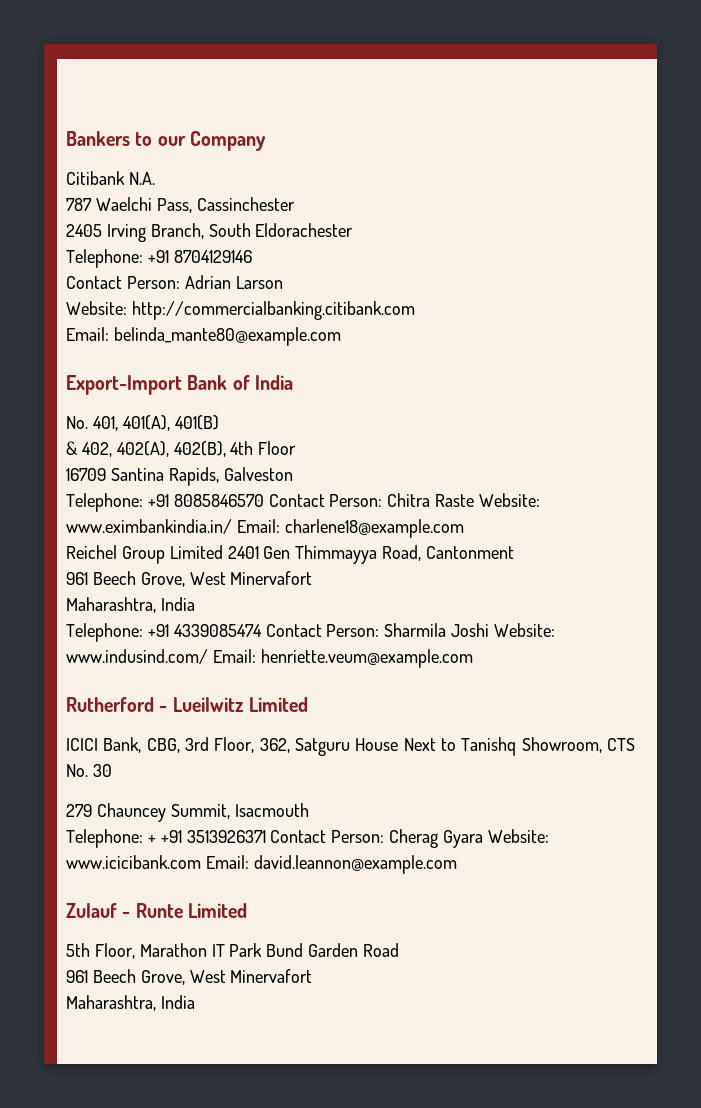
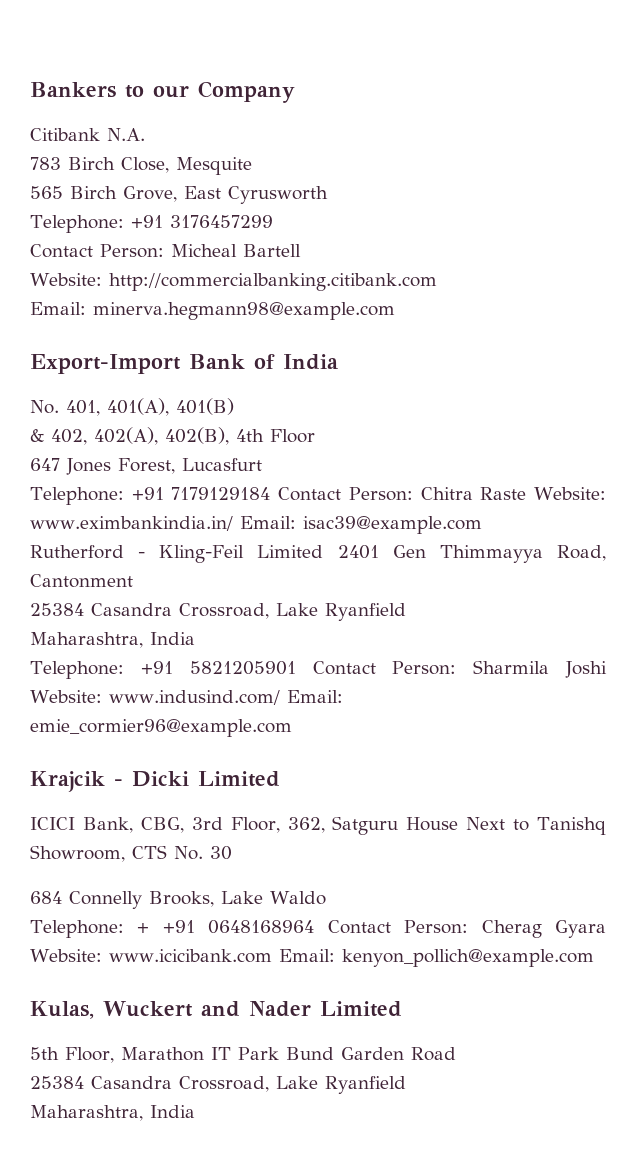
- 787 Waelchi Pass, Cassinchester
- 2405 Irving Branch, South Eldorachester
- Telephone: +91 8704129146
- Contact Person: Adrian Larson
+ 783 Birch Close, Mesquite
+ 565 Birch Grove, East Cyrusworth
+ Telephone: +91 3176457299
+ Contact Person: Micheal Bartell
- Email: belinda_mante80@example.com
+ Email: minerva.hegmann98@example.com
- 16709 Santina Rapids, Galveston
- Telephone: +91 8085846570 Contact Person: Chitra Raste Website: www.eximbankindia.in/ Email: charlene18@example.com
- Reichel Group Limited 2401 Gen Thimmayya Road, Cantonment
- 961 Beech Grove, West Minervafort
+ 647 Jones Forest, Lucasfurt
+ Telephone: +91 7179129184 Contact Person: Chitra Raste Website: www.eximbankindia.in/ Email: isac39@example.com
+ Rutherford - Kling-Feil Limited 2401 Gen Thimmayya Road, Cantonment
+ 25384 Casandra Crossroad, Lake Ryanfield
- Telephone: +91 4339085474 Contact Person: Sharmila Joshi Website: www.indusind.com/ Email: henriette.veum@example.com
- Rutherford - Lueilwitz Limited
+ Telephone: +91 5821205901 Contact Person: Sharmila Joshi Website: www.indusind.com/ Email: emie_cormier96@example.com
+ Krajcik - Dicki Limited
- 279 Chauncey Summit, Isacmouth
+ 684 Connelly Brooks, Lake Waldo
- Telephone: + +91 3513926371 Contact Person: Cherag Gyara Website: www.icicibank.com Email: david.leannon@example.com
- Zulauf - Runte Limited
+ Telephone: + +91 0648168964 Contact Person: Cherag Gyara Website: www.icicibank.com Email: kenyon_pollich@example.com
+ Kulas, Wuckert and Nader Limited
  5th Floor, Marathon IT Park Bund Garden Road
- 961 Beech Grove, West Minervafort
+ 25384 Casandra Crossroad, Lake Ryanfield

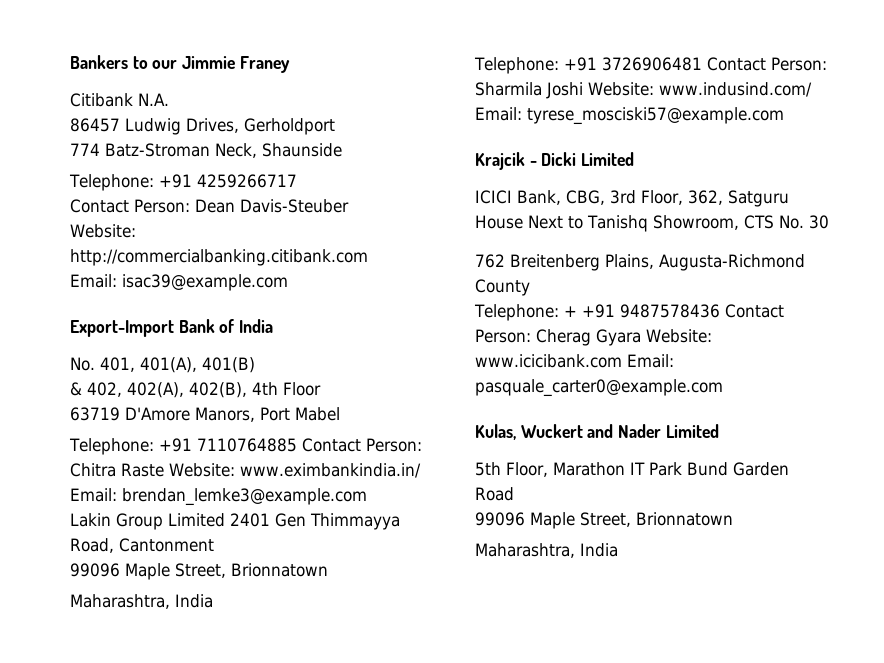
- Bankers to our Company
+ Bankers to our Jimmie Franey
- 783 Birch Close, Mesquite
- 565 Birch Grove, East Cyrusworth
- Telephone: +91 3176457299
- Contact Person: Micheal Bartell
+ 86457 Ludwig Drives, Gerholdport
+ 774 Batz-Stroman Neck, Shaunside
+ Telephone: +91 4259266717
+ Contact Person: Dean Davis-Steuber
- Email: minerva.hegmann98@example.com
+ Email: isac39@example.com
- 647 Jones Forest, Lucasfurt
- Telephone: +91 7179129184 Contact Person: Chitra Raste Website: www.eximbankindia.in/ Email: isac39@example.com
- Rutherford - Kling-Feil Limited 2401 Gen Thimmayya Road, Cantonment
- 25384 Casandra Crossroad, Lake Ryanfield
+ 63719 D'Amore Manors, Port Mabel
+ Telephone: +91 7110764885 Contact Person: Chitra Raste Website: www.eximbankindia.in/ Email: brendan_lemke3@example.com
+ Lakin Group Limited 2401 Gen Thimmayya Road, Cantonment
+ 99096 Maple Street, Brionnatown
- Telephone: +91 5821205901 Contact Person: Sharmila Joshi Website: www.indusind.com/ Email: emie_cormier96@example.com
+ Telephone: +91 3726906481 Contact Person: Sharmila Joshi Website: www.indusind.com/ Email: tyrese_mosciski57@example.com
- 684 Connelly Brooks, Lake Waldo
+ 762 Breitenberg Plains, Augusta-Richmond County
- Telephone: + +91 0648168964 Contact Person: Cherag Gyara Website: www.icicibank.com Email: kenyon_pollich@example.com
+ Telephone: + +91 9487578436 Contact Person: Cherag Gyara Website: www.icicibank.com Email: pasquale_carter0@example.com
  5th Floor, Marathon IT Park Bund Garden Road
- 25384 Casandra Crossroad, Lake Ryanfield
+ 99096 Maple Street, Brionnatown

